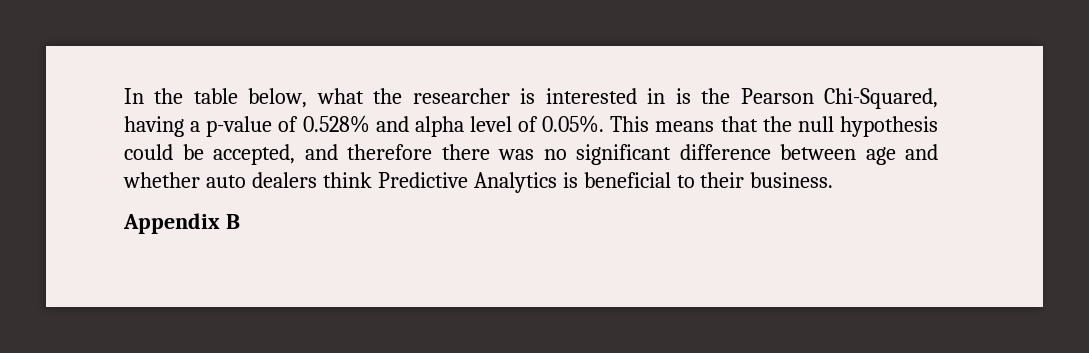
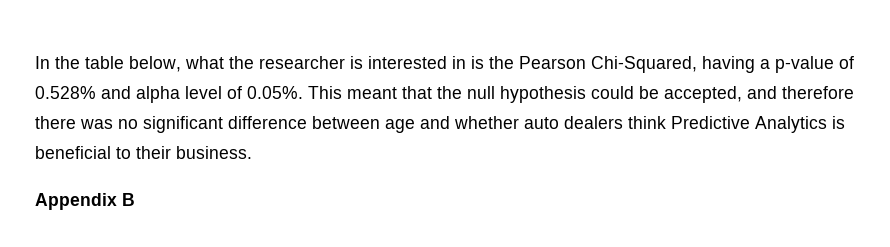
- In the table below, what the researcher is interested in is the Pearson Chi-Squared, having a p-value of 0.528% and alpha level of 0.05%. This means that the null hypothesis could be accepted, and therefore there was no significant difference between age and whether auto dealers think Predictive Analytics is beneficial to their business.
+ In the table below, what the researcher is interested in is the Pearson Chi-Squared, having a p-value of 0.528% and alpha level of 0.05%. This meant that the null hypothesis could be accepted, and therefore there was no significant difference between age and whether auto dealers think Predictive Analytics is beneficial to their business.

